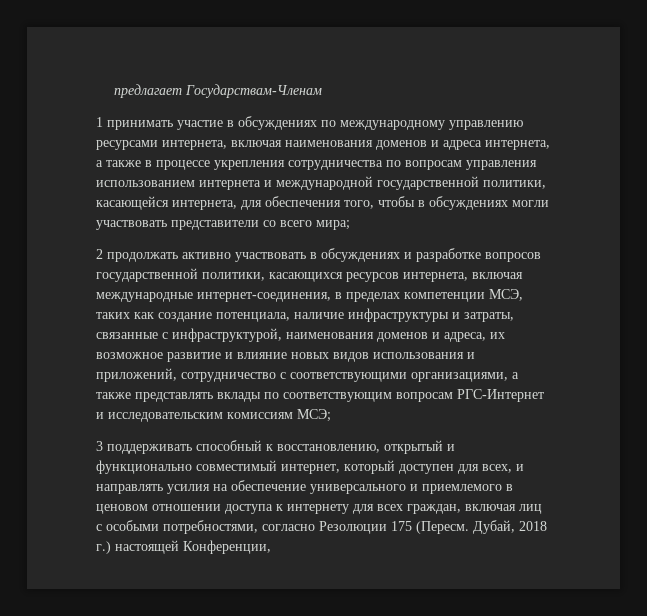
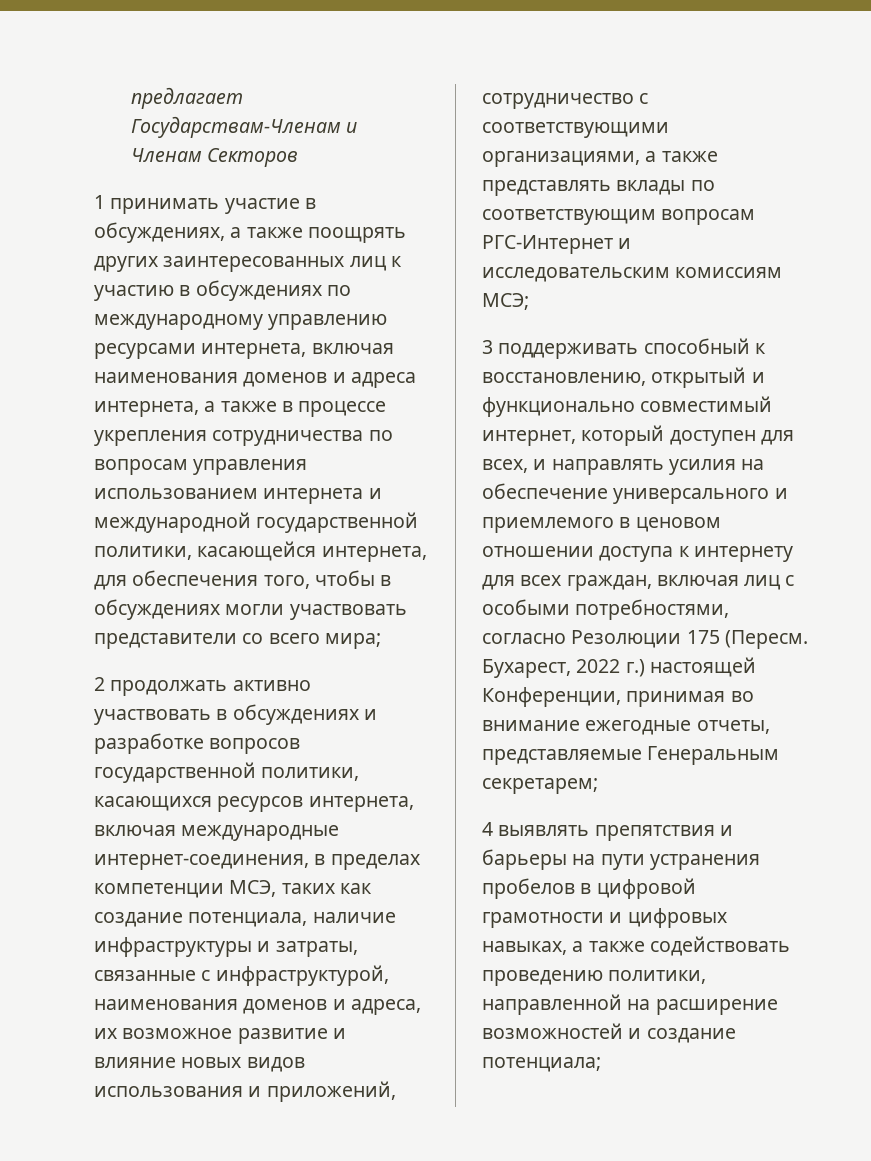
- предлагает Государствам-Членам
+ предлагает Государствам-Членам и Членам Секторов
- 1 принимать участие в обсуждениях по международному управлению ресурсами интернета, включая наименования доменов и адреса интернета, а также в процессе укрепления сотрудничества по вопросам управления использованием интернета и международной государственной политики, касающейся интернета, для обеспечения того, чтобы в обсуждениях могли участвовать представители со всего мира;
+ 1 принимать участие в обсуждениях, а также поощрять других заинтересованных лиц к участию в обсуждениях по международному управлению ресурсами интернета, включая наименования доменов и адреса интернета, а также в процессе укрепления сотрудничества по вопросам управления использованием интернета и международной государственной политики, касающейся интернета, для обеспечения того, чтобы в обсуждениях могли участвовать представители со всего мира;
- Дубай, 2018 г.) настоящей Конференции,
+ Бухарест, 2022 г.) настоящей Конференции, принимая во внимание ежегодные отчеты, представляемые Генеральным секретарем;
+ 4 выявлять препятствия и барьеры на пути устранения пробелов в цифровой грамотности и цифровых навыках, а также содействовать проведению политики, направленной на расширение возможностей и создание потенциала;

